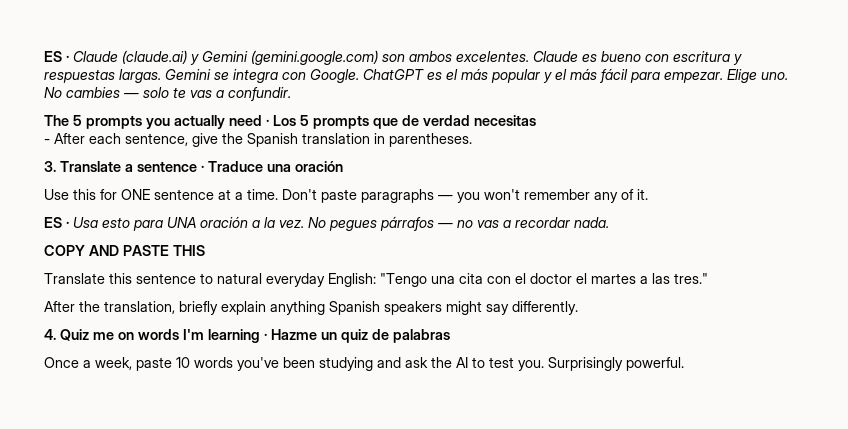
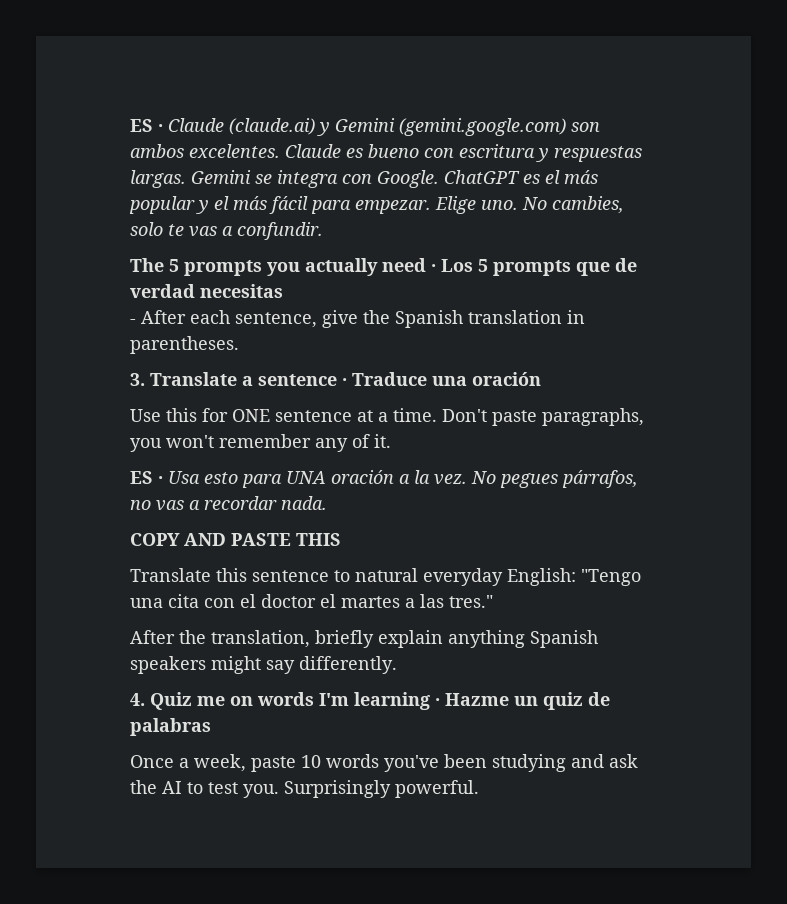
- No cambies — solo te vas a confundir.
+ No cambies, solo te vas a confundir.
- Don't paste paragraphs — you won't remember any of it.
+ Don't paste paragraphs, you won't remember any of it.
- No pegues párrafos — no vas a recordar nada.
+ No pegues párrafos, no vas a recordar nada.

